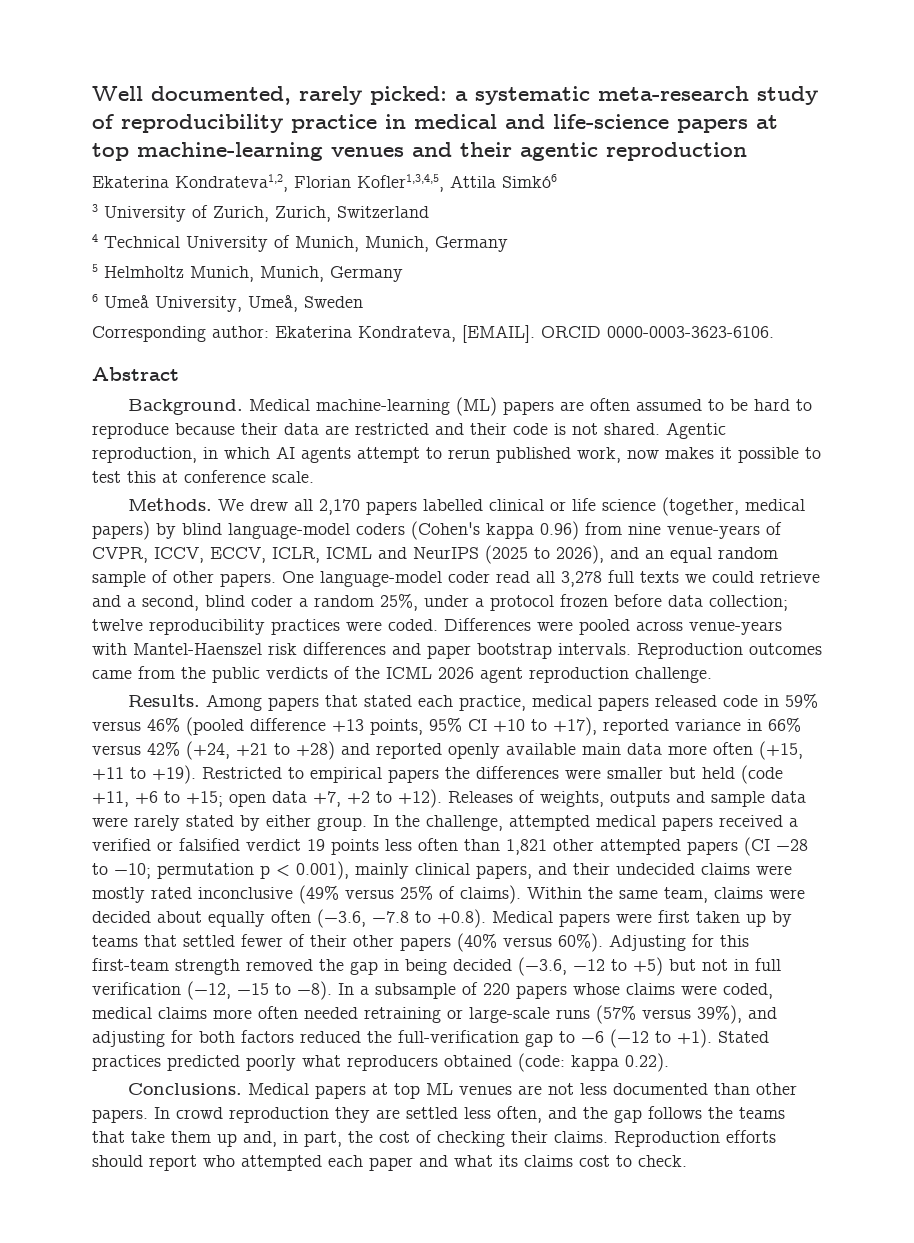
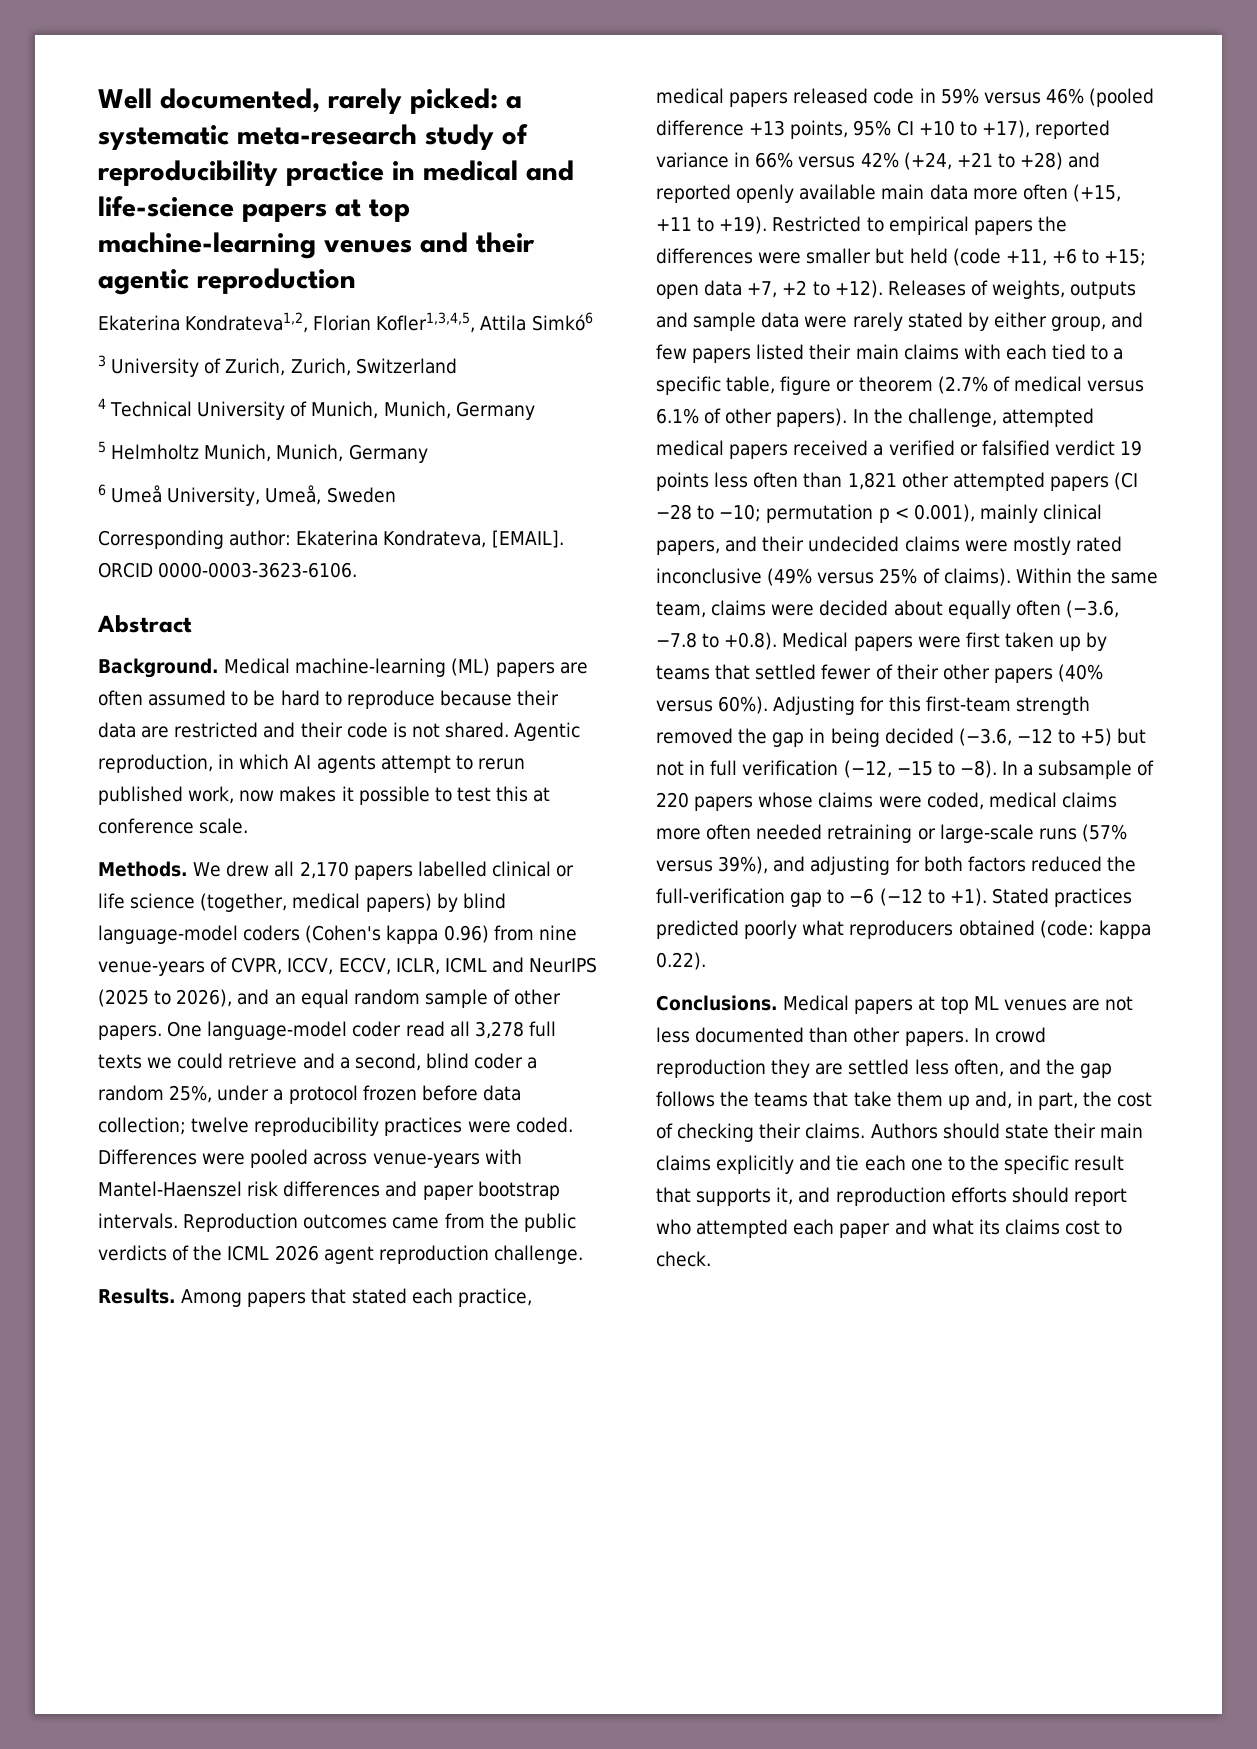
- Releases of weights, outputs and sample data were rarely stated by either group.
+ Releases of weights, outputs and sample data were rarely stated by either group, and few papers listed their main claims with each tied to a specific table, figure or theorem (2.7% of medical versus 6.1% of other papers).
- Reproduction efforts should report who attempted each paper and what its claims cost to check.
+ Authors should state their main claims explicitly and tie each one to the specific result that supports it, and reproduction efforts should report who attempted each paper and what its claims cost to check.

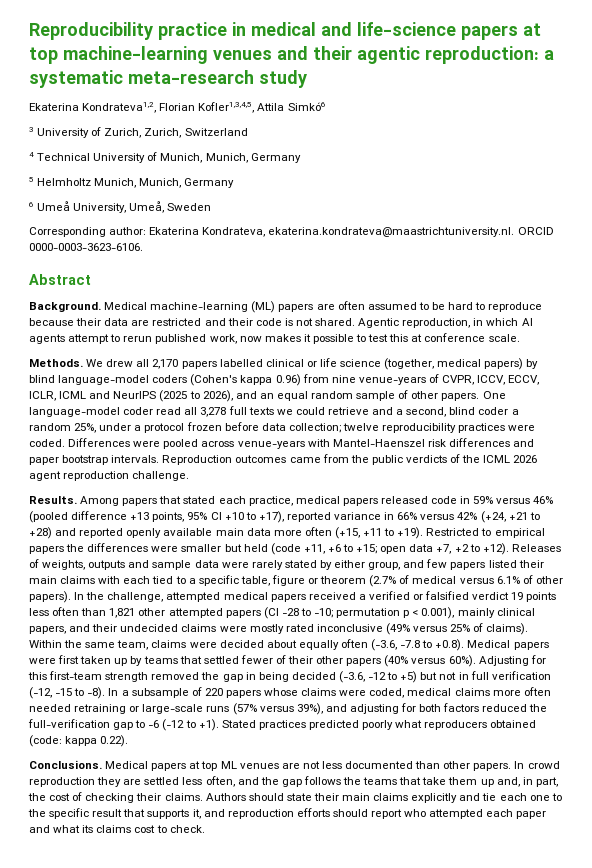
- Well documented, rarely picked: a systematic meta-research study of reproducibility practice in medical and life-science papers at top machine-learning venues and their agentic reproduction
+ Reproducibility practice in medical and life-science papers at top machine-learning venues and their agentic reproduction: a systematic meta-research study
- Corresponding author: Ekaterina Kondrateva, [EMAIL]. ORCID 0000-0003-3623-6106.
+ Corresponding author: Ekaterina Kondrateva, ekaterina.kondrateva@maastrichtuniversity.nl. ORCID 0000-0003-3623-6106.

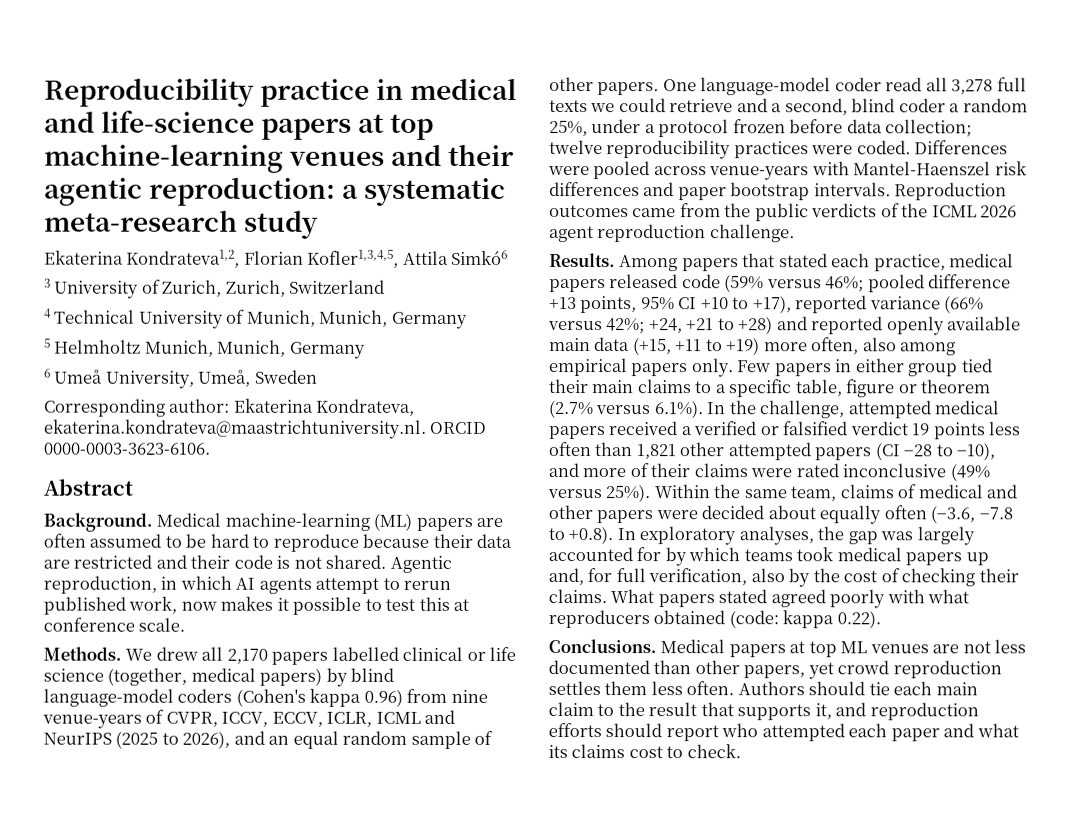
- Among papers that stated each practice, medical papers released code in 59% versus 46% (pooled difference +13 points, 95% CI +10 to +17), reported variance in 66% versus 42% (+24, +21 to +28) and reported openly available main data more often (+15, +11 to +19). Restricted to empirical papers the differences were smaller but held (code +11, +6 to +15; open data +7, +2 to +12). Releases of weights, outputs and sample data were rarely stated by either group, and few papers listed their main claims with each tied to a specific table, figure or theorem (2.7% of medical versus 6.1% of other papers). In the challenge, attempted medical papers received a verified or falsified verdict 19 points less often than 1,821 other attempted papers (CI −28 to −10; permutation p < 0.001), mainly clinical papers, and their undecided claims were mostly rated inconclusive (49% versus 25% of claims).
+ Among papers that stated each practice, medical papers released code (59% versus 46%; pooled difference +13 points, 95% CI +10 to +17), reported variance (66% versus 42%; +24, +21 to +28) and reported openly available main data (+15, +11 to +19) more often, also among empirical papers only. Few papers in either group tied their main claims to a specific table, figure or theorem (2.7% versus 6.1%). In the challenge, attempted medical papers received a verified or falsified verdict 19 points less often than 1,821 other attempted papers (CI −28 to −10), and more of their claims were rated inconclusive (49% versus 25%).
- Within the same team, claims were decided about equally often (−3.6, −7.8 to +0.8). Medical papers were first taken up by teams that settled fewer of their other papers (40% versus 60%). Adjusting for this first-team strength removed the gap in being decided (−3.6, −12 to +5) but not in full verification (−12, −15 to −8). In a subsample of 220 papers whose claims were coded, medical claims more often needed retraining or large-scale runs (57% versus 39%), and adjusting for both factors reduced the full-verification gap to −6 (−12 to +1). Stated practices predicted poorly what reproducers obtained (code: kappa 0.22).
+ Within the same team, claims of medical and other papers were decided about equally often (−3.6, −7.8 to +0.8). In exploratory analyses, the gap was largely accounted for by which teams took medical papers up and, for full verification, also by the cost of checking their claims. What papers stated agreed poorly with what reproducers obtained (code: kappa 0.22).
- Medical papers at top ML venues are not less documented than other papers. In crowd reproduction they are settled less often, and the gap follows the teams that take them up and, in part, the cost of checking their claims. Authors should state their main claims explicitly and tie each one to the specific result that supports it, and reproduction efforts should report who attempted each paper and what its claims cost to check.
+ Medical papers at top ML venues are not less documented than other papers, yet crowd reproduction settles them less often. Authors should tie each main claim to the result that supports it, and reproduction efforts should report who attempted each paper and what its claims cost to check.

